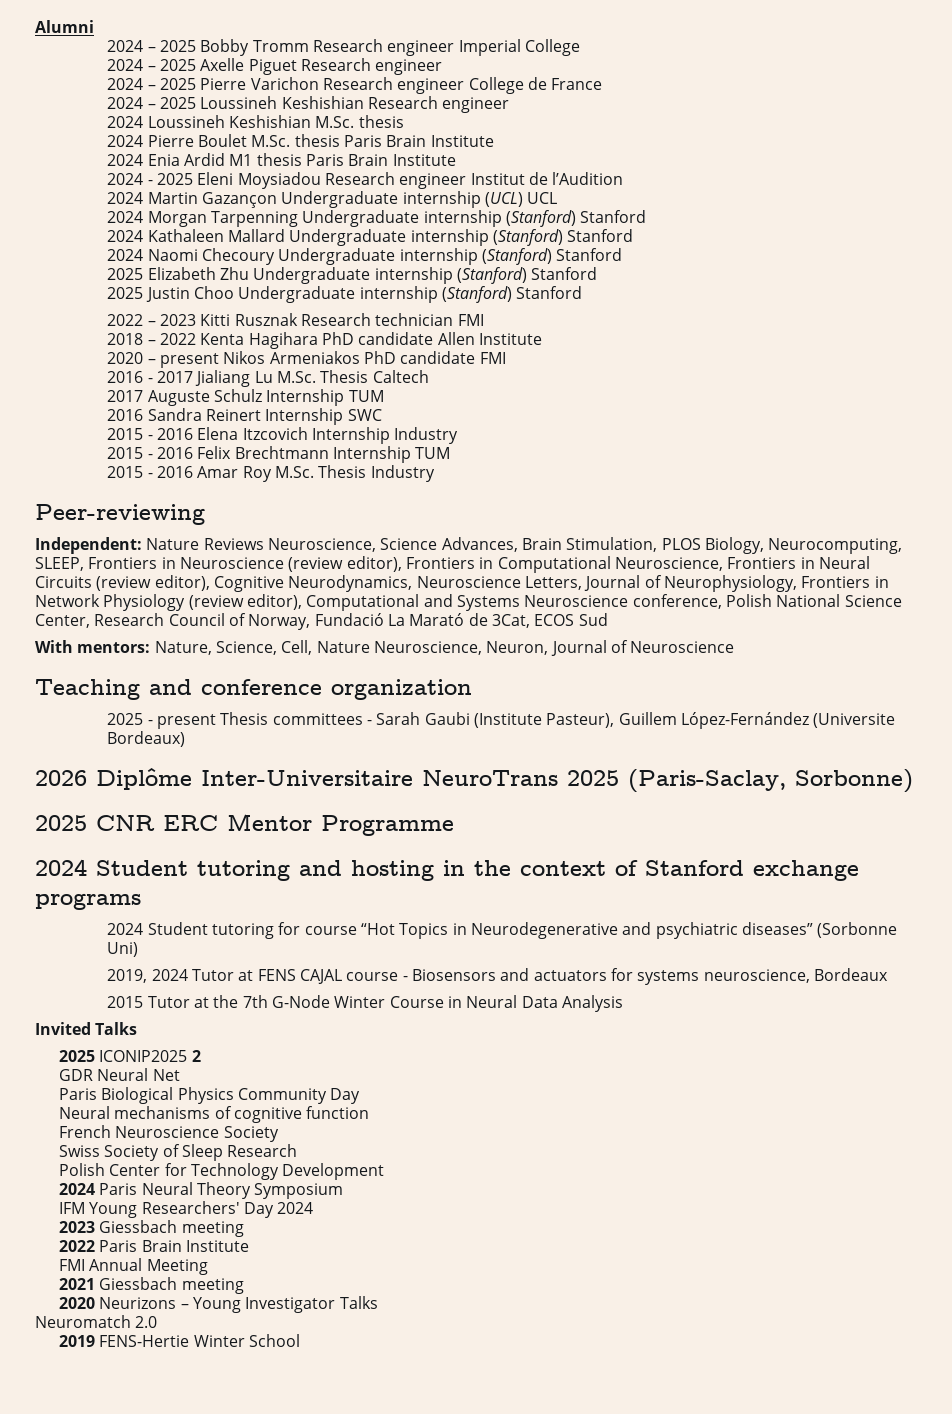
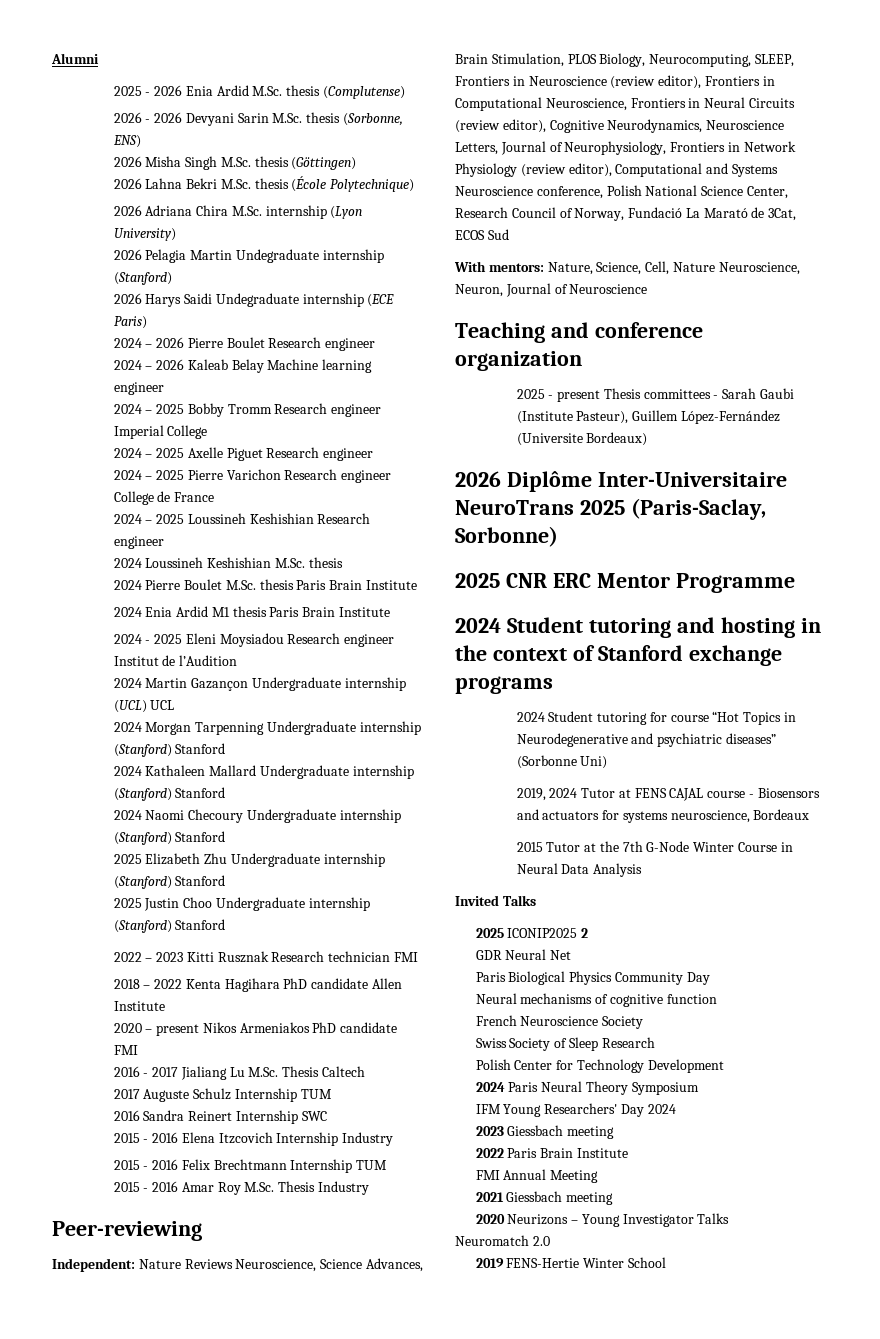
+ 2025 - 2026 Enia Ardid M.Sc. thesis (Complutense)
+ 2026 - 2026 Devyani Sarin M.Sc. thesis (Sorbonne, ENS)
+ 2026 Misha Singh M.Sc. thesis (Göttingen)
+ 2026 Lahna Bekri M.Sc. thesis (École Polytechnique)
+ 2026 Adriana Chira M.Sc. internship (Lyon University)
+ 2026 Pelagia Martin Undegraduate internship (Stanford)
+ 2026 Harys Saidi Undegraduate internship (ECE Paris)
+ 2024 – 2026 Pierre Boulet Research engineer
+ 2024 – 2026 Kaleab Belay Machine learning engineer

